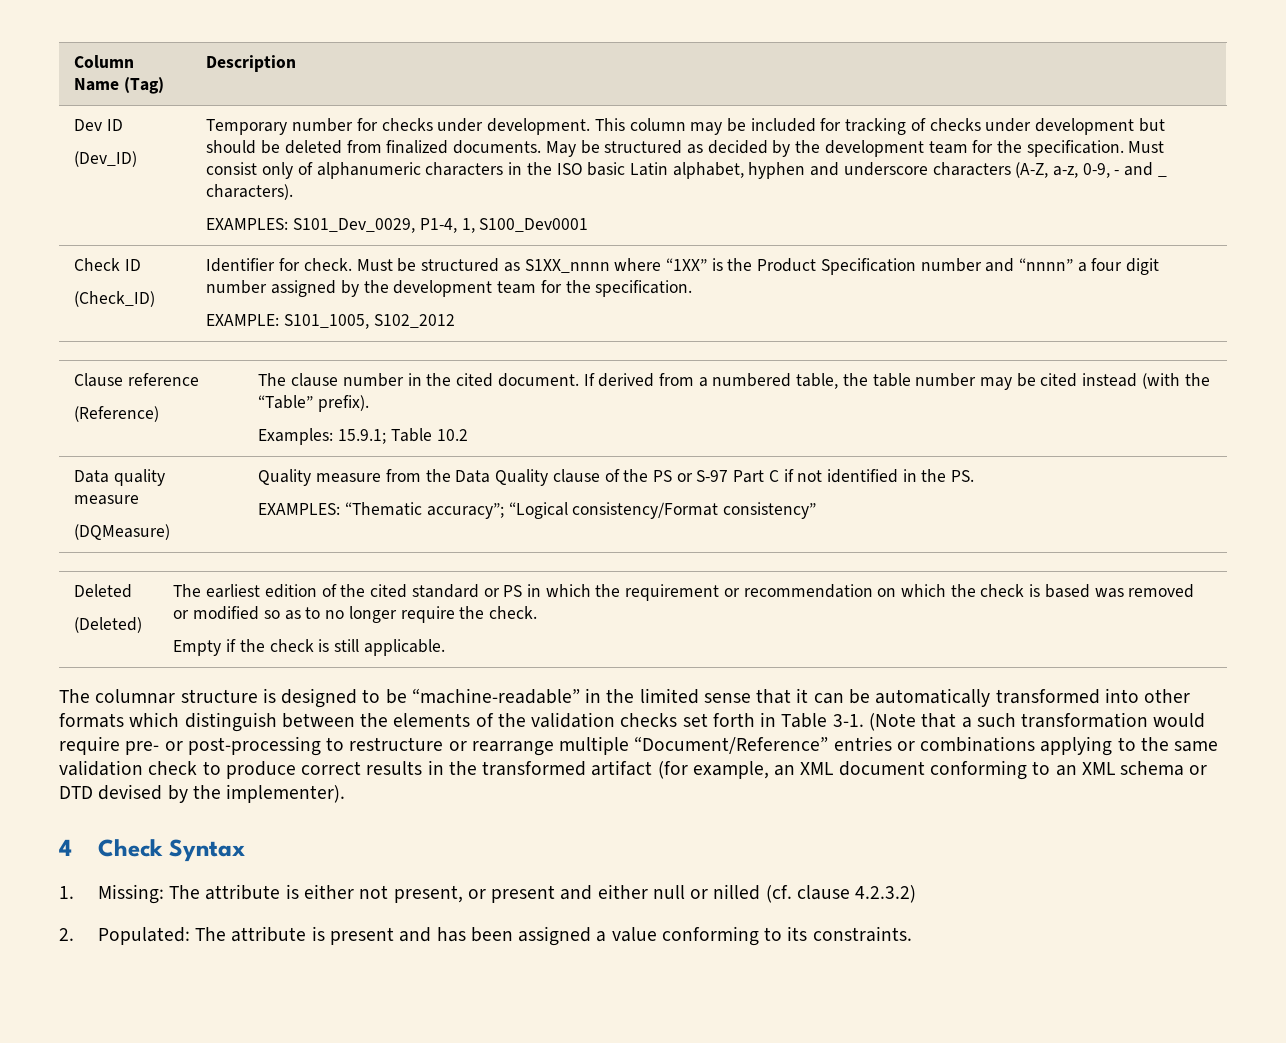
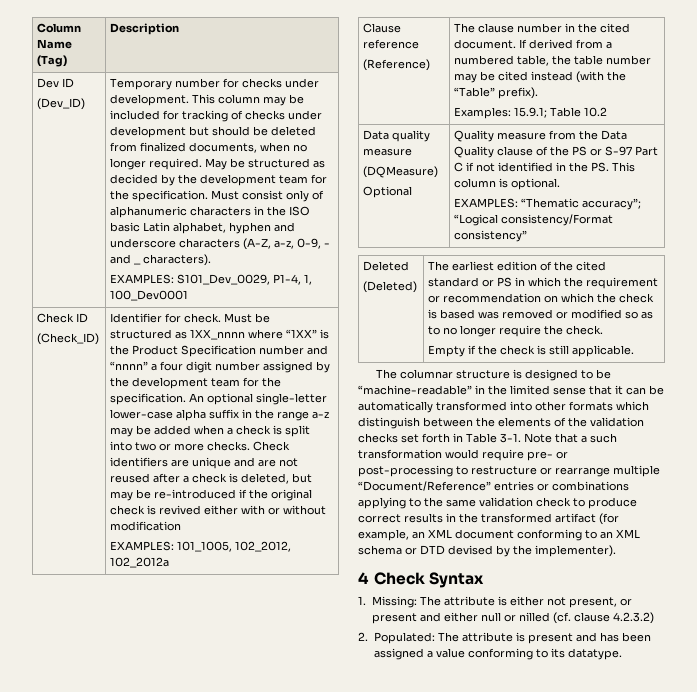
- This column may be included for tracking of checks under development but should be deleted from finalized documents.
+ This column may be included for tracking of checks under development but should be deleted from finalized documents, when no longer required.
- EXAMPLES: S101_Dev_0029, P1-4, 1, S100_Dev0001
+ EXAMPLES: S101_Dev_0029, P1-4, 1, 100_Dev0001
- Must be structured as S1XX_nnnn where “1XX” is the Product Specification number and “nnnn” a four digit number assigned by the development team for the specification.
- EXAMPLE: S101_1005, S102_2012
+ Must be structured as 1XX_nnnn where “1XX” is the Product Specification number and “nnnn” a four digit number assigned by the development team for the specification. An optional single-letter lower-case alpha suffix in the range a-z may be added when a check is split into two or more checks. Check identifiers are unique and are not reused after a check is deleted, but may be re-introduced if the original check is revived either with or without modification
+ EXAMPLES: 101_1005, 102_2012, 102_2012a
  Data quality measure
- (DQMeasure) | Quality measure from the Data Quality clause of the PS or S-97 Part C if not identified in the PS.
+ (DQMeasure)
+ Optional | Quality measure from the Data Quality clause of the PS or S-97 Part C if not identified in the PS. This column is optional.
- (Note that a such transformation would require pre- or post-processing to restructure or rearrange multiple “Document/Reference” entries or combinations applying to the same validation check to produce correct results in the transformed artifact (for example, an XML document conforming to an XML schema or DTD devised by the implementer).
+ Note that a such transformation would require pre- or post-processing to restructure or rearrange multiple “Document/Reference” entries or combinations applying to the same validation check to produce correct results in the transformed artifact (for example, an XML document conforming to an XML schema or DTD devised by the implementer).
- 2. Populated: The attribute is present and has been assigned a value conforming to its constraints.
+ 2. Populated: The attribute is present and has been assigned a value conforming to its datatype.

